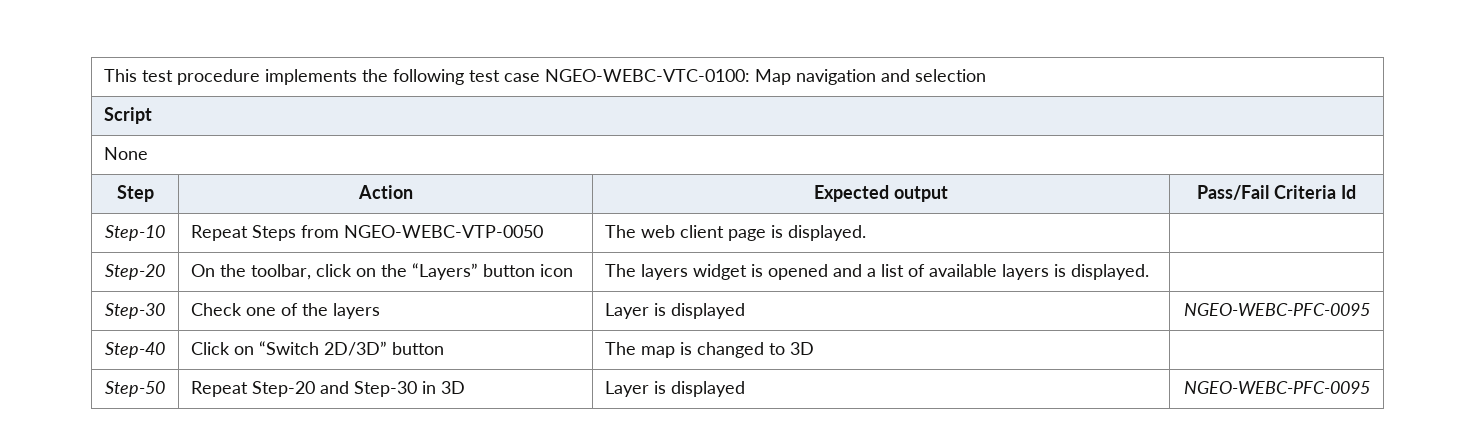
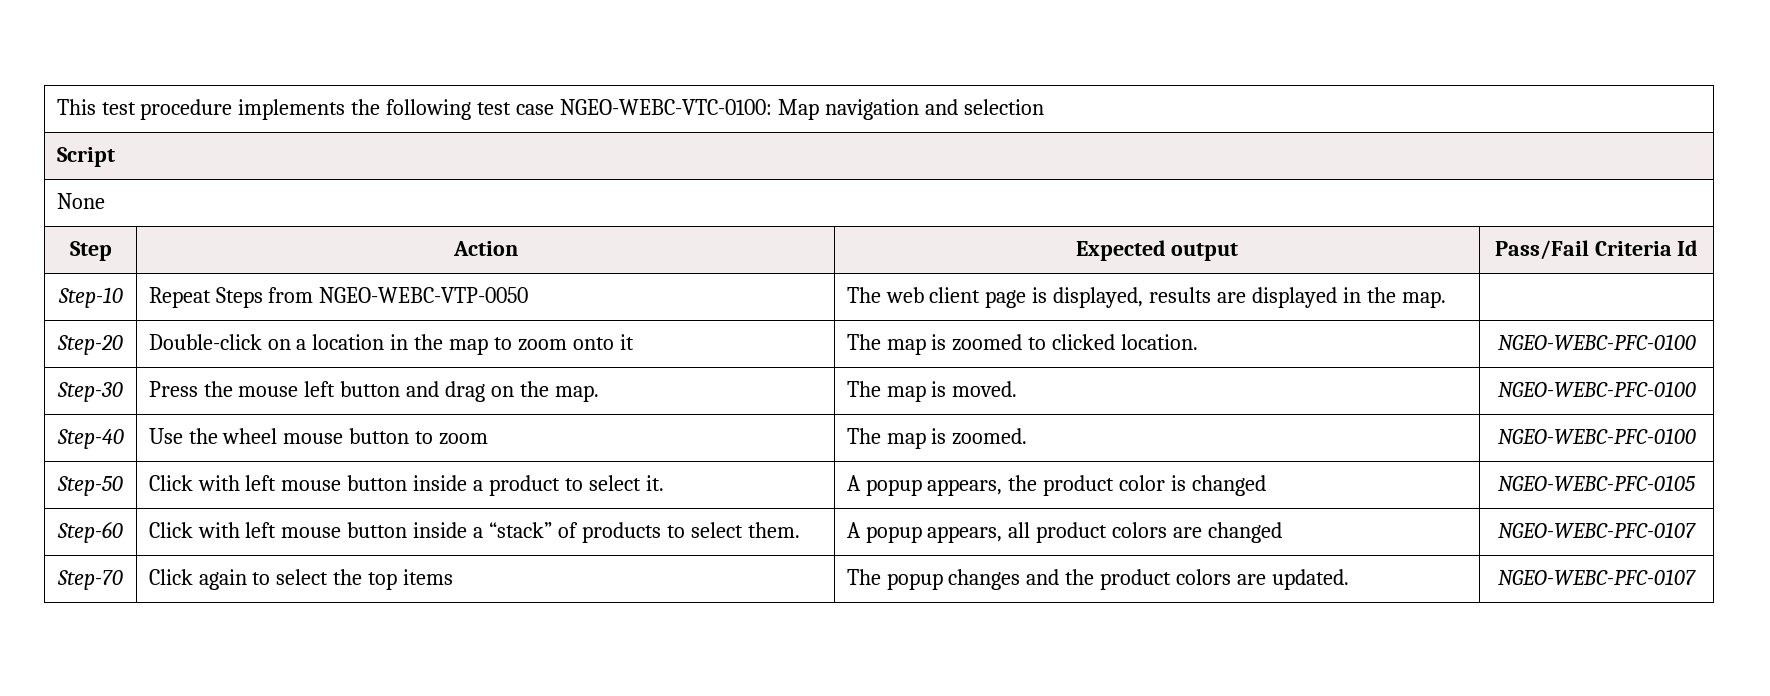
- Step-10 | Repeat Steps from NGEO-WEBC-VTP-0050 | The web client page is displayed. |
- Step-20 | On the toolbar, click on the “Layers” button icon | The layers widget is opened and a list of available layers is displayed. |
- Step-30 | Check one of the layers | Layer is displayed | NGEO-WEBC-PFC-0095
- Step-40 | Click on “Switch 2D/3D” button | The map is changed to 3D |
- Step-50 | Repeat Step-20 and Step-30 in 3D | Layer is displayed | NGEO-WEBC-PFC-0095
+ Step-10 | Repeat Steps from NGEO-WEBC-VTP-0050 | The web client page is displayed, results are displayed in the map. |
+ Step-20 | Double-click on a location in the map to zoom onto it | The map is zoomed to clicked location. | NGEO-WEBC-PFC-0100
+ Step-30 | Press the mouse left button and drag on the map. | The map is moved. | NGEO-WEBC-PFC-0100
+ Step-40 | Use the wheel mouse button to zoom | The map is zoomed. | NGEO-WEBC-PFC-0100
+ Step-50 | Click with left mouse button inside a product to select it. | A popup appears, the product color is changed | NGEO-WEBC-PFC-0105
+ Step-60 | Click with left mouse button inside a “stack” of products to select them. | A popup appears, all product colors are changed | NGEO-WEBC-PFC-0107
+ Step-70 | Click again to select the top items | The popup changes and the product colors are updated. | NGEO-WEBC-PFC-0107

